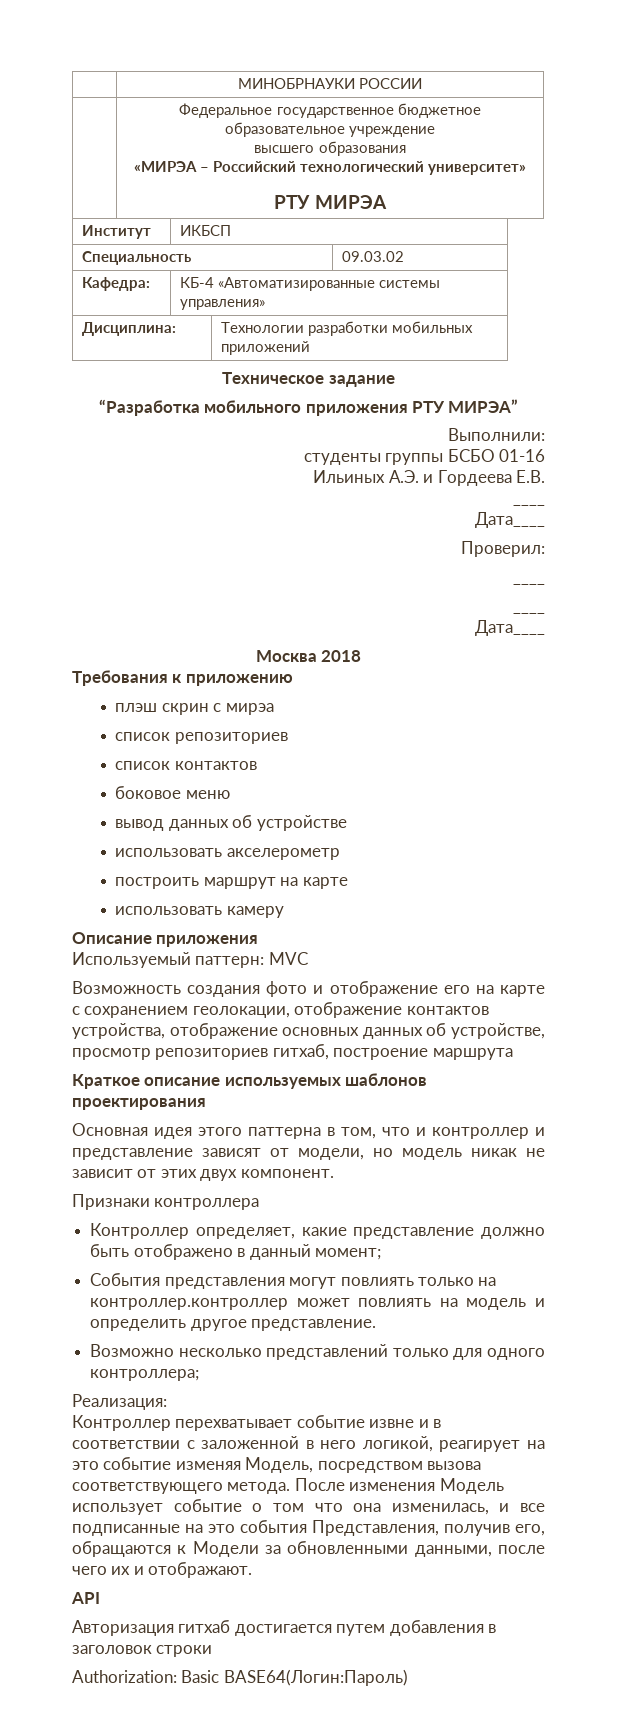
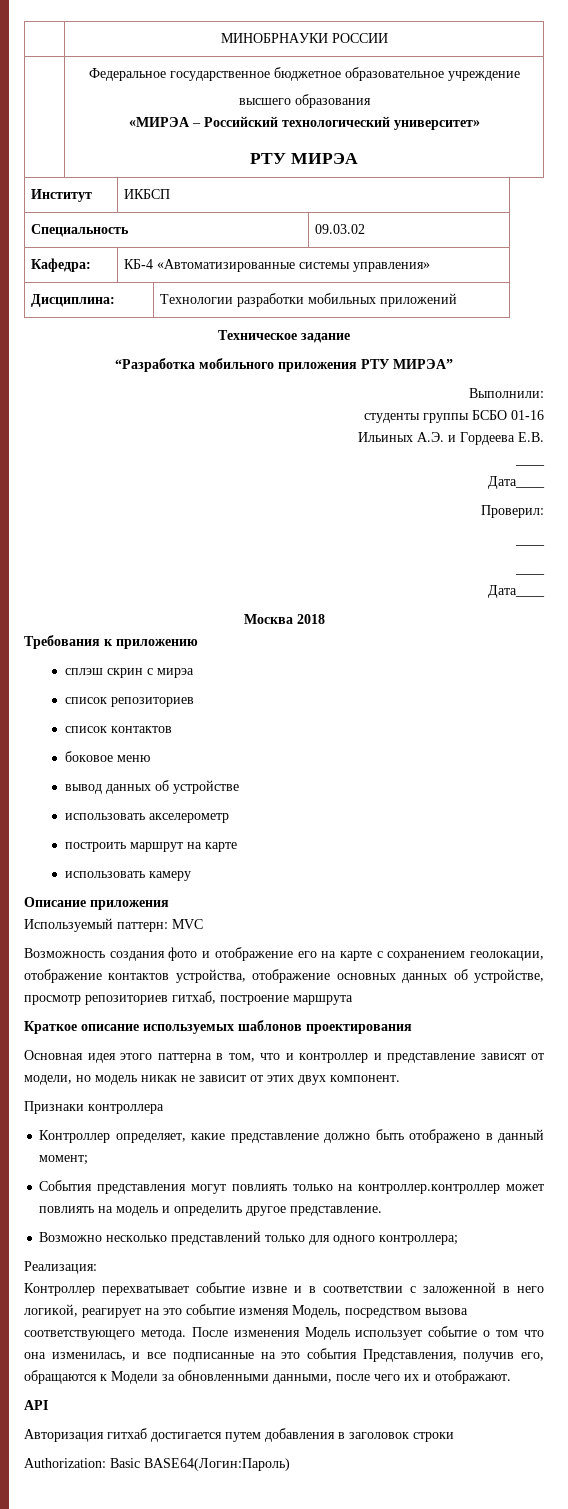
- плэш скрин с мирэа
+ сплэш скрин с мирэа

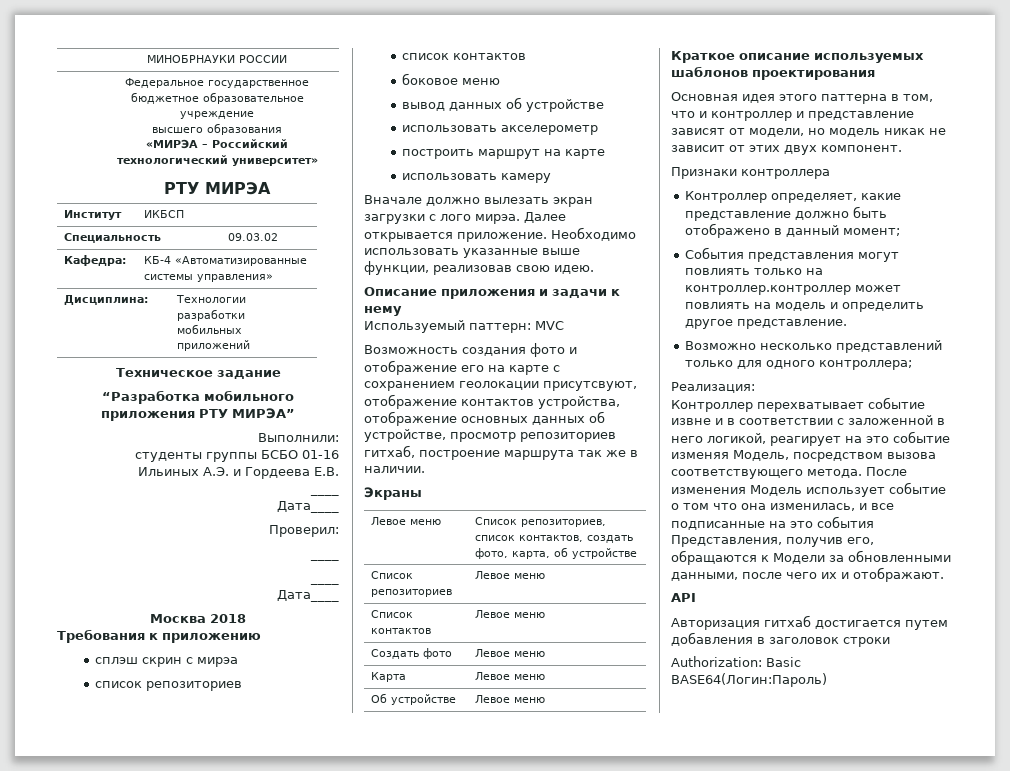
- Описание приложения
+ Вначале должно вылезать экран загрузки с лого мирэа. Далее открывается приложение. Необходимо использовать указанные выше функции, реализовав свою идею.
+ Описание приложения и задачи к нему
- Возможность создания фото и отображение его на карте с сохранением геолокации, отображение контактов устройства, отображение основных данных об устройстве, просмотр репозиториев гитхаб, построение маршрута
+ Возможность создания фото и отображение его на карте с сохранением геолокации присутсвуют, отображение контактов устройства, отображение основных данных об устройстве, просмотр репозиториев гитхаб, построение маршрута так же в наличии.
+ Экраны
+ Левое меню | Список репозиториев, список контактов, создать фото, карта, об устройстве
+ Список репозиториев | Левое меню
+ Список контактов | Левое меню
+ Создать фото | Левое меню
+ Карта | Левое меню
+ Об устройстве | Левое меню

